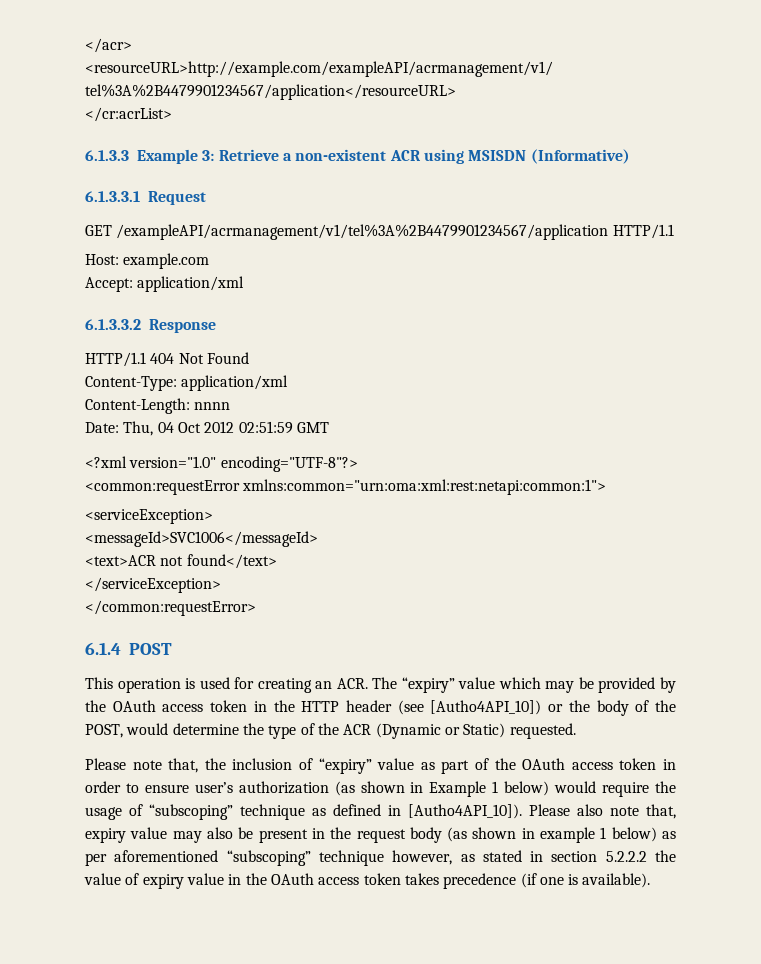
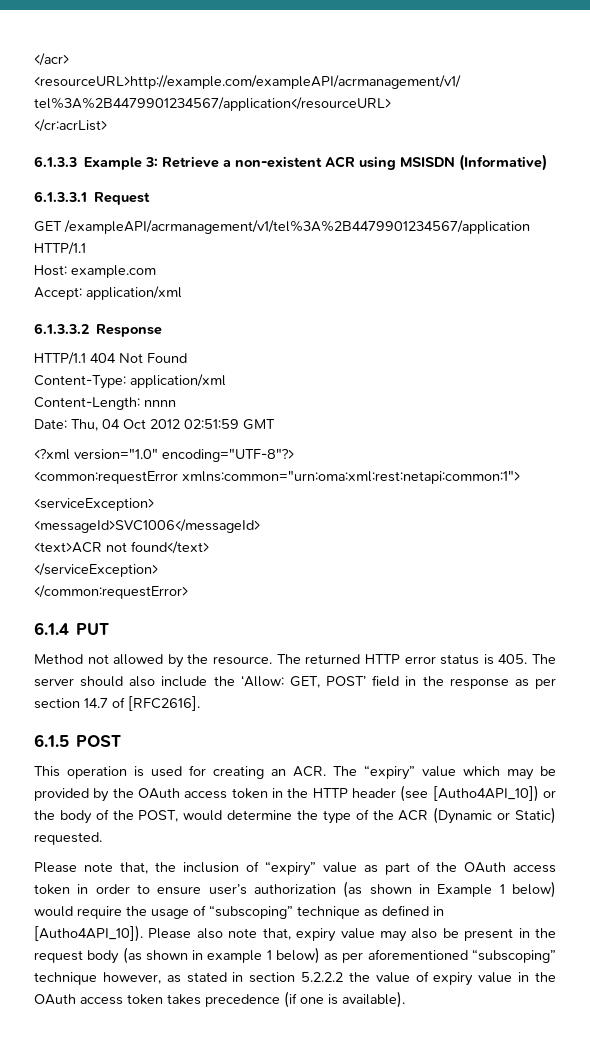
- 6.1.4 POST
+ 6.1.4 PUT
+ Method not allowed by the resource. The returned HTTP error status is 405. The server should also include the ‘Allow: GET, POST’ field in the response as per section 14.7 of [RFC2616].
+ 6.1.5 POST

